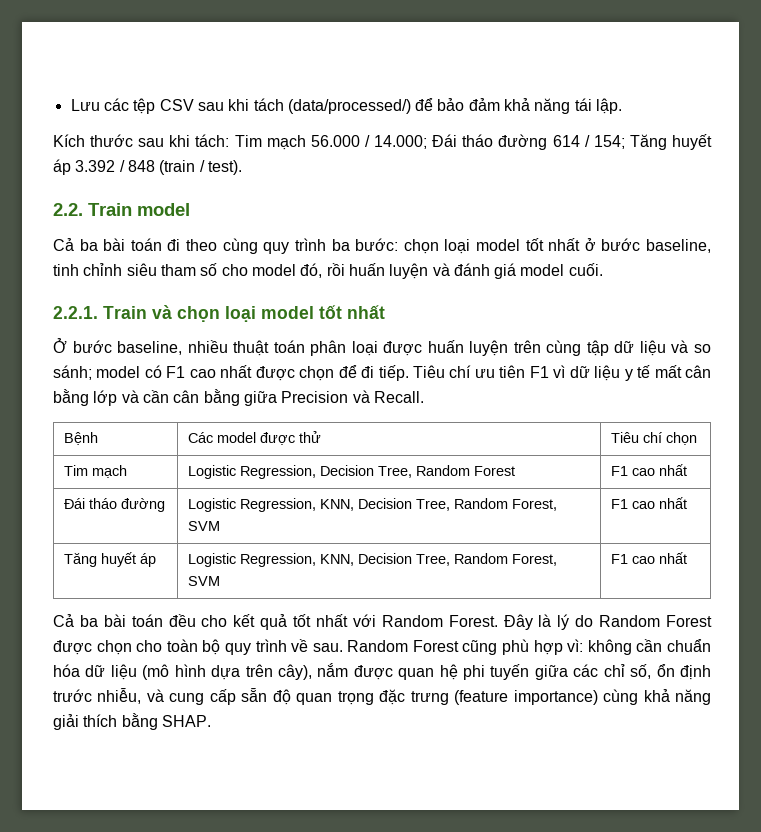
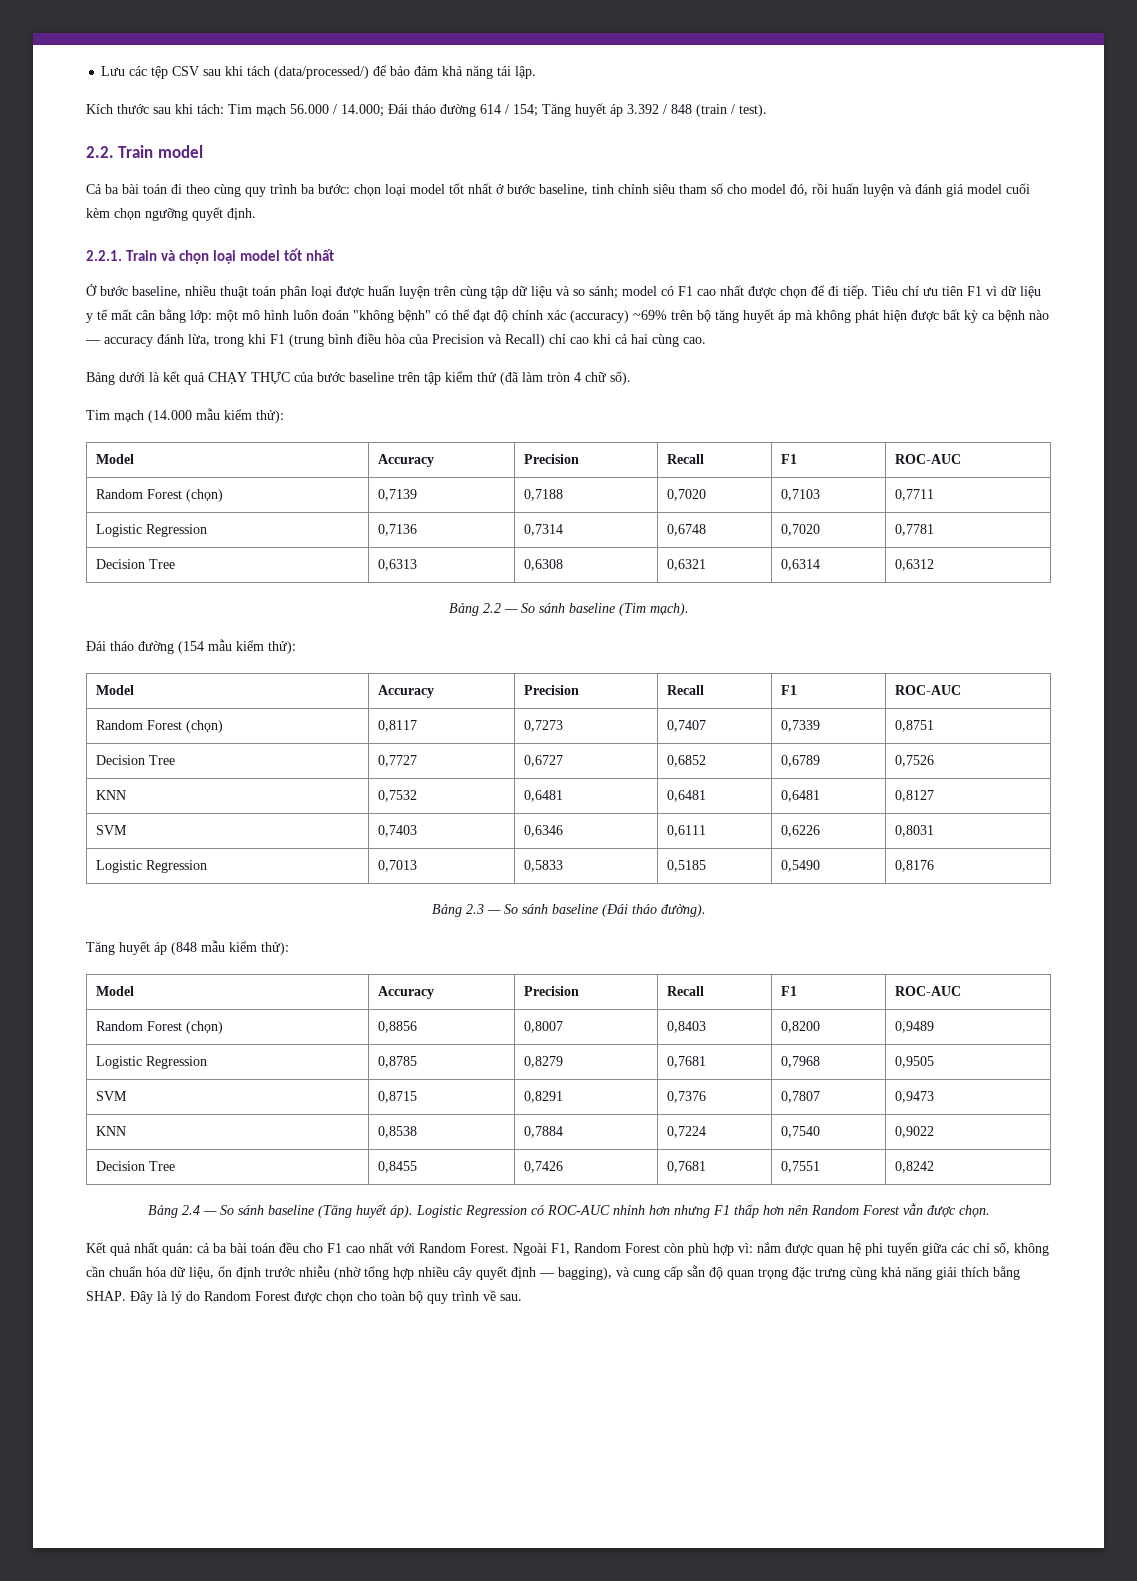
- Cả ba bài toán đi theo cùng quy trình ba bước: chọn loại model tốt nhất ở bước baseline, tinh chỉnh siêu tham số cho model đó, rồi huấn luyện và đánh giá model cuối.
+ Cả ba bài toán đi theo cùng quy trình ba bước: chọn loại model tốt nhất ở bước baseline, tinh chỉnh siêu tham số cho model đó, rồi huấn luyện và đánh giá model cuối kèm chọn ngưỡng quyết định.
- Tiêu chí ưu tiên F1 vì dữ liệu y tế mất cân bằng lớp và cần cân bằng giữa Precision và Recall.
- Bệnh | Các model được thử | Tiêu chí chọn
- Tim mạch | Logistic Regression, Decision Tree, Random Forest | F1 cao nhất
- Đái tháo đường | Logistic Regression, KNN, Decision Tree, Random Forest, SVM | F1 cao nhất
- Tăng huyết áp | Logistic Regression, KNN, Decision Tree, Random Forest, SVM | F1 cao nhất
- Cả ba bài toán đều cho kết quả tốt nhất với Random Forest.
+ Tiêu chí ưu tiên F1 vì dữ liệu y tế mất cân bằng lớp: một mô hình luôn đoán "không bệnh" có thể đạt độ chính xác (accuracy) ~69% trên bộ tăng huyết áp mà không phát hiện được bất kỳ ca bệnh nào — accuracy đánh lừa, trong khi F1 (trung bình điều hòa của Precision và Recall) chỉ cao khi cả hai cùng cao.
+ Bảng dưới là kết quả CHẠY THỰC của bước baseline trên tập kiểm thử (đã làm tròn 4 chữ số).
+ Tim mạch (14.000 mẫu kiểm thử):
+ Model | Accuracy | Precision | Recall | F1 | ROC-AUC
+ Random Forest (chọn) | 0,7139 | 0,7188 | 0,7020 | 0,7103 | 0,7711
+ Logistic Regression | 0,7136 | 0,7314 | 0,6748 | 0,7020 | 0,7781
+ Decision Tree | 0,6313 | 0,6308 | 0,6321 | 0,6314 | 0,6312
+ Bảng 2.2 — So sánh baseline (Tim mạch).
+ Đái tháo đường (154 mẫu kiểm thử):
+ Model | Accuracy | Precision | Recall | F1 | ROC-AUC
+ Random Forest (chọn) | 0,8117 | 0,7273 | 0,7407 | 0,7339 | 0,8751
+ Decision Tree | 0,7727 | 0,6727 | 0,6852 | 0,6789 | 0,7526
+ KNN | 0,7532 | 0,6481 | 0,6481 | 0,6481 | 0,8127
+ SVM | 0,7403 | 0,6346 | 0,6111 | 0,6226 | 0,8031
+ Logistic Regression | 0,7013 | 0,5833 | 0,5185 | 0,5490 | 0,8176
+ Bảng 2.3 — So sánh baseline (Đái tháo đường).
+ Tăng huyết áp (848 mẫu kiểm thử):
+ Model | Accuracy | Precision | Recall | F1 | ROC-AUC
+ Random Forest (chọn) | 0,8856 | 0,8007 | 0,8403 | 0,8200 | 0,9489
+ Logistic Regression | 0,8785 | 0,8279 | 0,7681 | 0,7968 | 0,9505
+ SVM | 0,8715 | 0,8291 | 0,7376 | 0,7807 | 0,9473
+ KNN | 0,8538 | 0,7884 | 0,7224 | 0,7540 | 0,9022
+ Decision Tree | 0,8455 | 0,7426 | 0,7681 | 0,7551 | 0,8242
+ Bảng 2.4 — So sánh baseline (Tăng huyết áp). Logistic Regression có ROC-AUC nhỉnh hơn nhưng F1 thấp hơn nên Random Forest vẫn được chọn.
+ Kết quả nhất quán: cả ba bài toán đều cho F1 cao nhất với Random Forest.
+ Ngoài F1, Random Forest còn phù hợp vì: nắm được quan hệ phi tuyến giữa các chỉ số, không cần chuẩn hóa dữ liệu, ổn định trước nhiễu (nhờ tổng hợp nhiều cây quyết định — bagging), và cung cấp sẵn độ quan trọng đặc trưng cùng khả năng giải thích bằng SHAP.
- Random Forest cũng phù hợp vì: không cần chuẩn hóa dữ liệu (mô hình dựa trên cây), nắm được quan hệ phi tuyến giữa các chỉ số, ổn định trước nhiễu, và cung cấp sẵn độ quan trọng đặc trưng (feature importance) cùng khả năng giải thích bằng SHAP.

